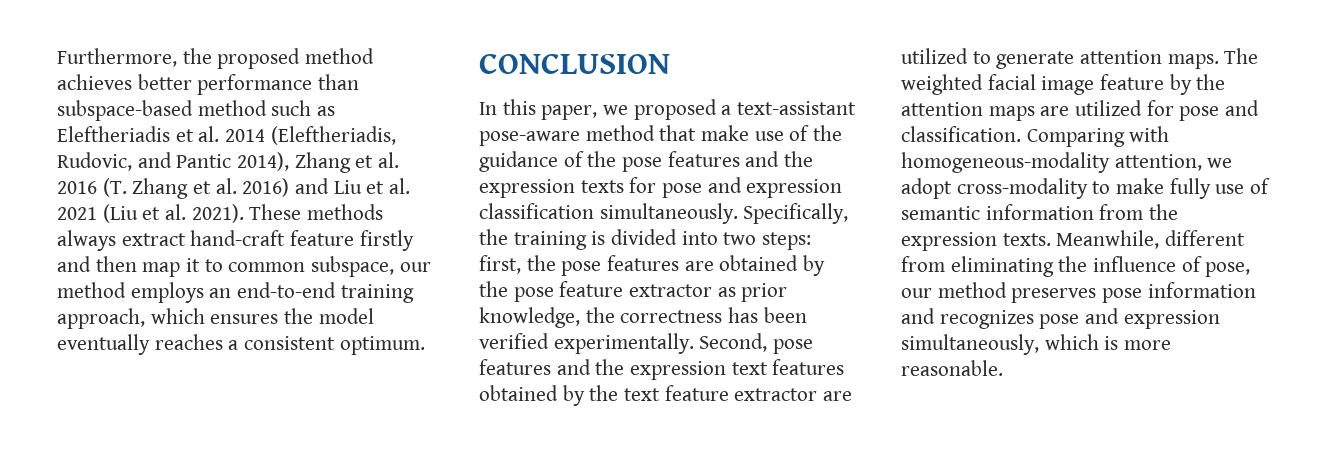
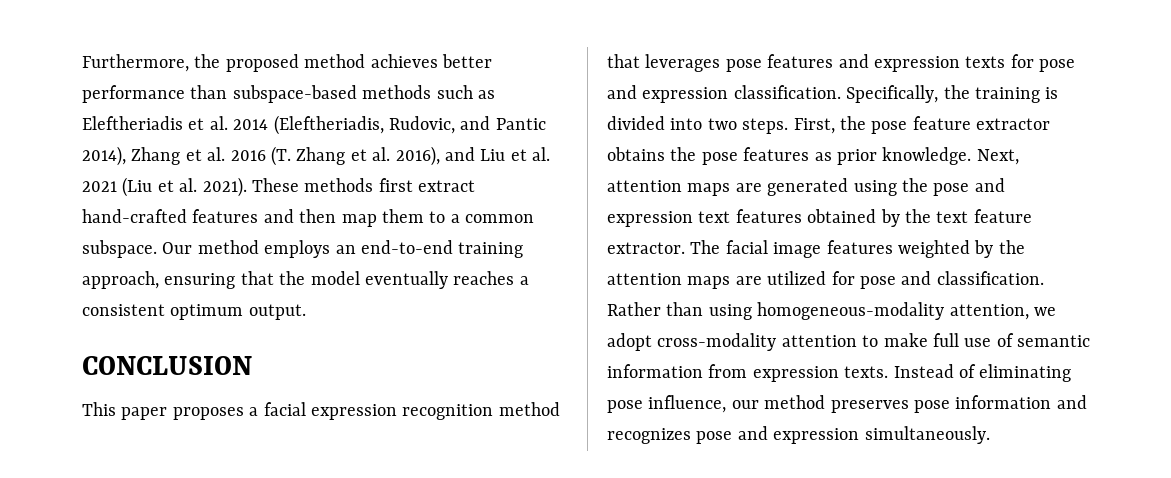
- Furthermore, the proposed method achieves better performance than subspace-based method such as Eleftheriadis et al. 2014 (Eleftheriadis, Rudovic, and Pantic 2014), Zhang et al. 2016 (T. Zhang et al. 2016) and Liu et al. 2021 (Liu et al. 2021).
+ Furthermore, the proposed method achieves better performance than subspace-based methods such as Eleftheriadis et al. 2014 (Eleftheriadis, Rudovic, and Pantic 2014), Zhang et al. 2016 (T. Zhang et al. 2016), and Liu et al. 2021 (Liu et al. 2021).
- These methods always extract hand-craft feature firstly and then map it to common subspace, our method employs an end-to-end training approach, which ensures the model eventually reaches a consistent optimum.
+ These methods first extract hand-crafted features and then map them to a common subspace. Our method employs an end-to-end training approach, ensuring that the model eventually reaches a consistent optimum output.
- In this paper, we proposed a text-assistant pose-aware method that make use of the guidance of the pose features and the expression texts for pose and expression classification simultaneously.
+ This paper proposes a facial expression recognition method that leverages pose features and expression texts for pose and expression classification.
- Specifically, the training is divided into two steps: first, the pose features are obtained by the pose feature extractor as prior knowledge, the correctness has been verified experimentally. Second, pose features and the expression text features obtained by the text feature extractor are utilized to generate attention maps. The weighted facial image feature by the attention maps are utilized for pose and classification.
+ Specifically, the training is divided into two steps. First, the pose feature extractor obtains the pose features as prior knowledge. Next, attention maps are generated using the pose and expression text features obtained by the text feature extractor. The facial image features weighted by the attention maps are utilized for pose and classification.
- Comparing with homogeneous-modality attention, we adopt cross-modality to make fully use of semantic information from the expression texts.
+ Rather than using homogeneous-modality attention, we adopt cross-modality attention to make full use of semantic information from expression texts.
- Meanwhile, different from eliminating the influence of pose, our method preserves pose information and recognizes pose and expression simultaneously, which is more reasonable.
+ Instead of eliminating pose influence, our method preserves pose information and recognizes pose and expression simultaneously.

